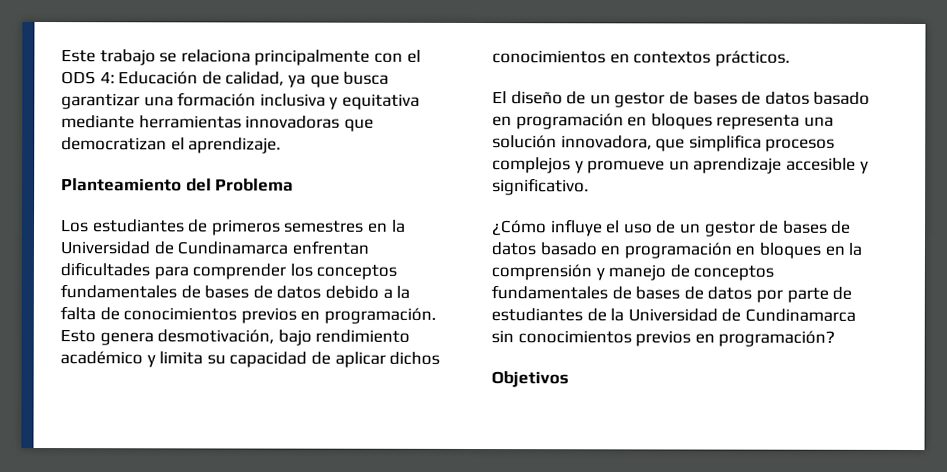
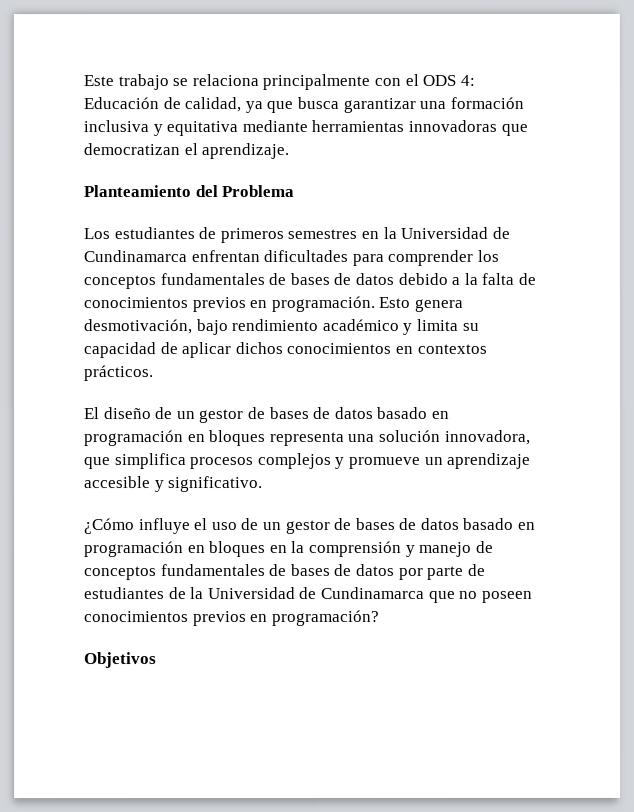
- ¿Cómo influye el uso de un gestor de bases de datos basado en programación en bloques en la comprensión y manejo de conceptos fundamentales de bases de datos por parte de estudiantes de la Universidad de Cundinamarca sin conocimientos previos en programación?
+ ¿Cómo influye el uso de un gestor de bases de datos basado en programación en bloques en la comprensión y manejo de conceptos fundamentales de bases de datos por parte de estudiantes de la Universidad de Cundinamarca que no poseen conocimientos previos en programación?

